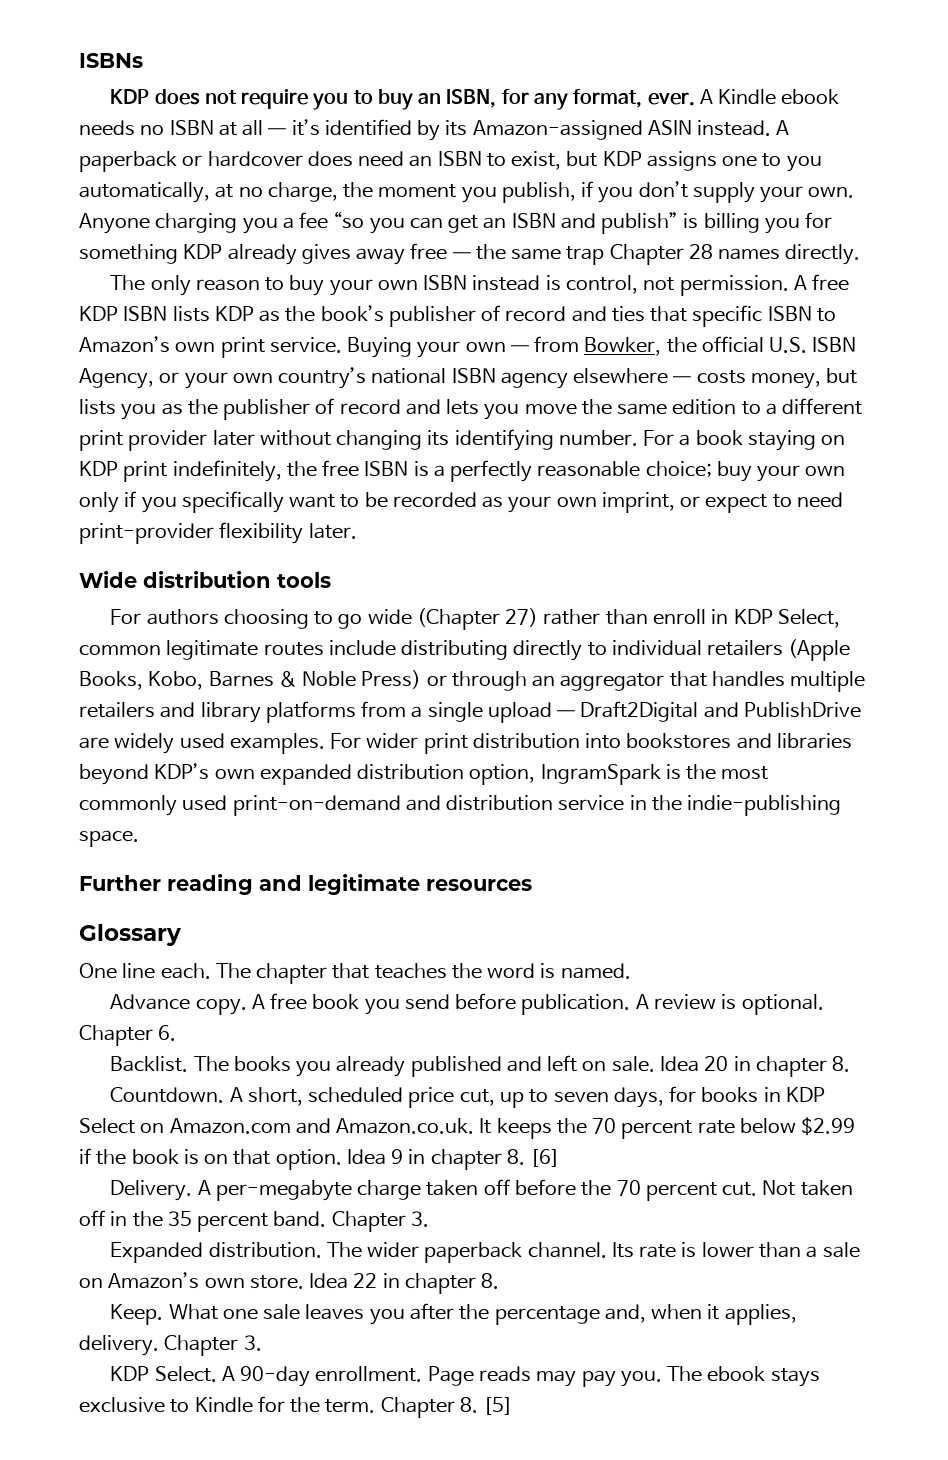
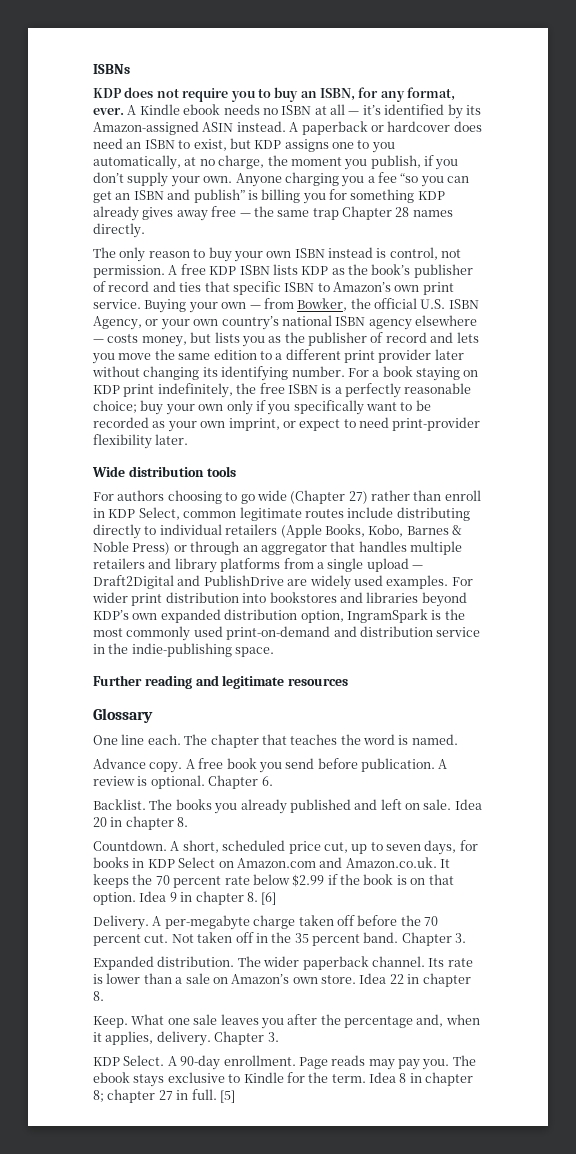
- Chapter 8. [5]
+ Idea 8 in chapter 8; chapter 27 in full. [5]

